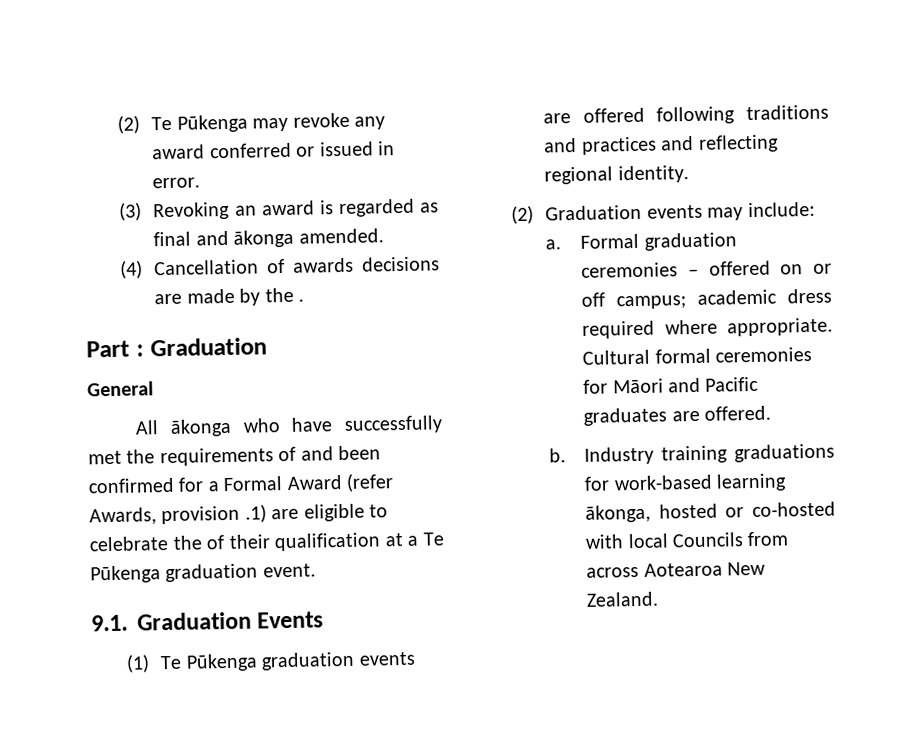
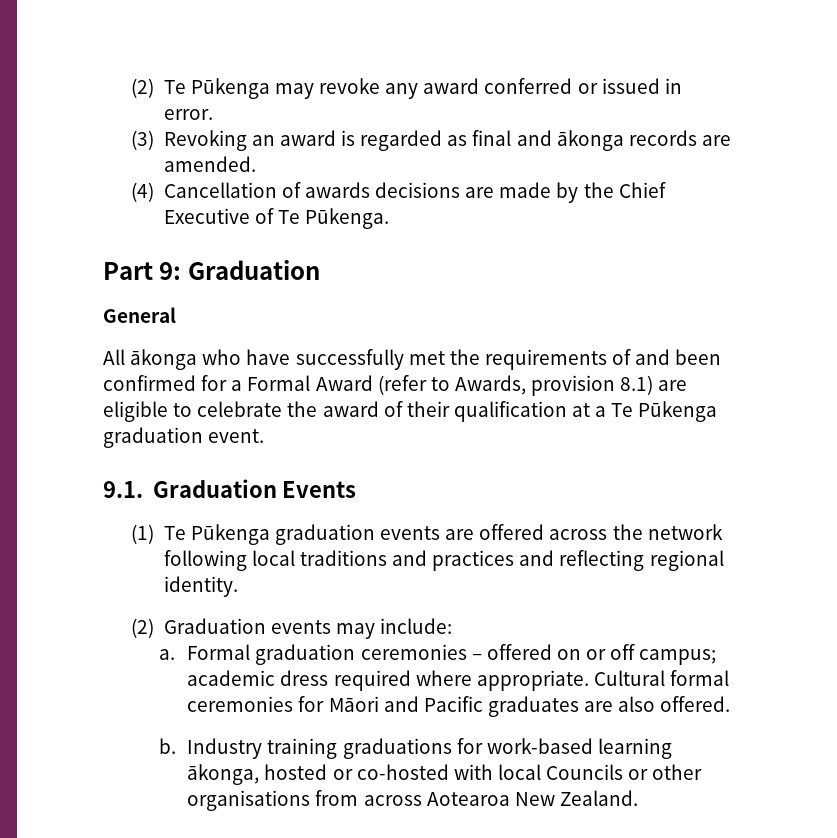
- (3) Revoking an award is regarded as final and ākonga amended.
+ (3) Revoking an award is regarded as final and ākonga records are amended.
- (4) Cancellation of awards decisions are made by the .
+ (4) Cancellation of awards decisions are made by the Chief Executive of Te Pūkenga.
- Part : Graduation
+ Part 9: Graduation
- All ākonga who have successfully met the requirements of and been confirmed for a Formal Award (refer Awards, provision .1) are eligible to celebrate the of their qualification at a Te Pūkenga graduation event.
+ All ākonga who have successfully met the requirements of and been confirmed for a Formal Award (refer to Awards, provision 8.1) are eligible to celebrate the award of their qualification at a Te Pūkenga graduation event.
- (1) Te Pūkenga graduation events are offered following traditions and practices and reflecting regional identity.
+ (1) Te Pūkenga graduation events are offered across the network following local traditions and practices and reflecting regional identity.
- Cultural formal ceremonies for Māori and Pacific graduates are offered.
+ Cultural formal ceremonies for Māori and Pacific graduates are also offered.
- Industry training graduations for work-based learning ākonga, hosted or co-hosted with local Councils from across Aotearoa New Zealand.
+ Industry training graduations for work-based learning ākonga, hosted or co-hosted with local Councils or other organisations from across Aotearoa New Zealand.

